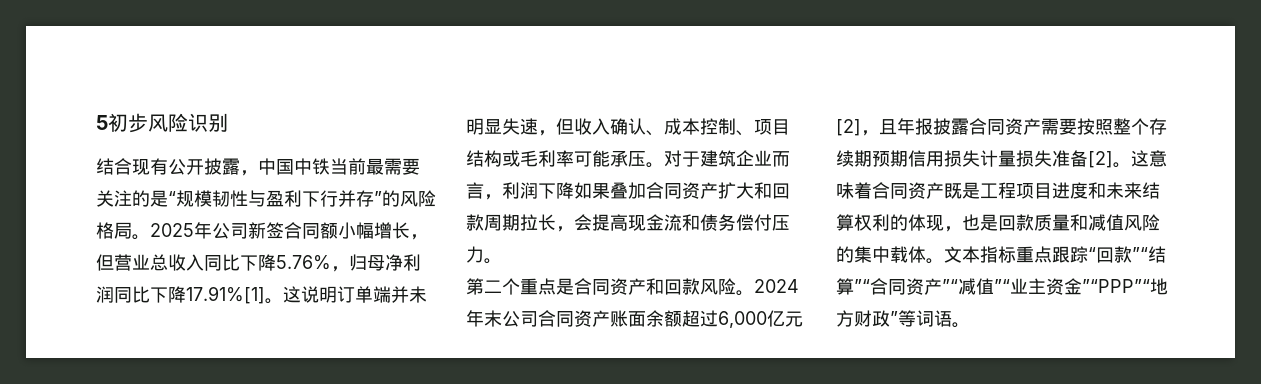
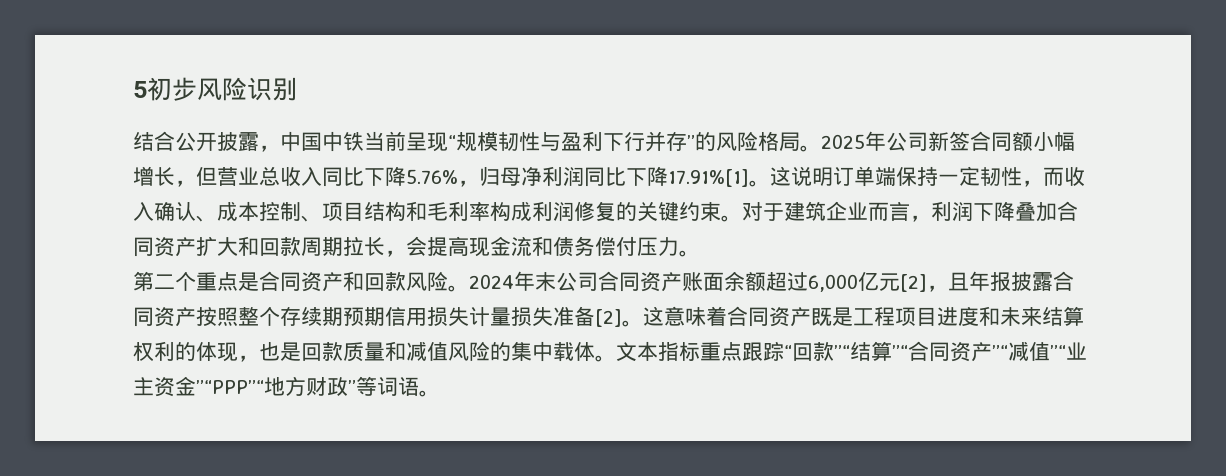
- 结合现有公开披露，中国中铁当前最需要关注的是“规模韧性与盈利下行并存”的风险格局。
+ 结合公开披露，中国中铁当前呈现“规模韧性与盈利下行并存”的风险格局。
- 这说明订单端并未明显失速，但收入确认、成本控制、项目结构或毛利率可能承压。
+ 这说明订单端保持一定韧性，而收入确认、成本控制、项目结构和毛利率构成利润修复的关键约束。
- 对于建筑企业而言，利润下降如果叠加合同资产扩大和回款周期拉长，会提高现金流和债务偿付压力。
+ 对于建筑企业而言，利润下降叠加合同资产扩大和回款周期拉长，会提高现金流和债务偿付压力。
- 2024年末公司合同资产账面余额超过6,000亿元[2]，且年报披露合同资产需要按照整个存续期预期信用损失计量损失准备[2]。
+ 2024年末公司合同资产账面余额超过6,000亿元[2]，且年报披露合同资产按照整个存续期预期信用损失计量损失准备[2]。

